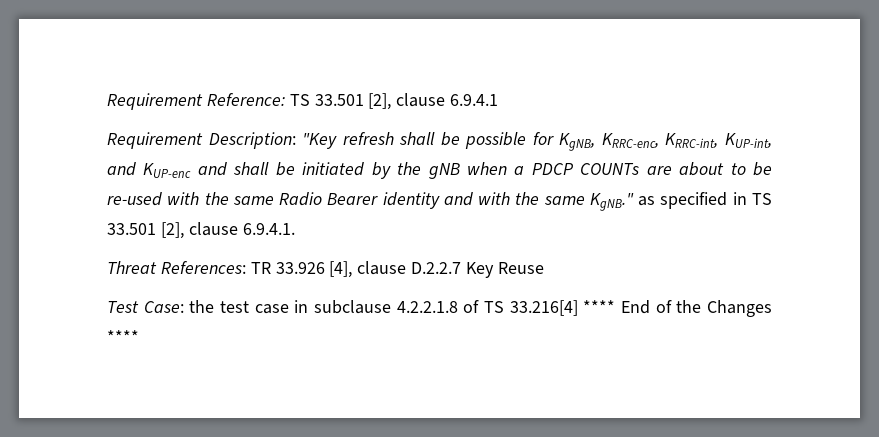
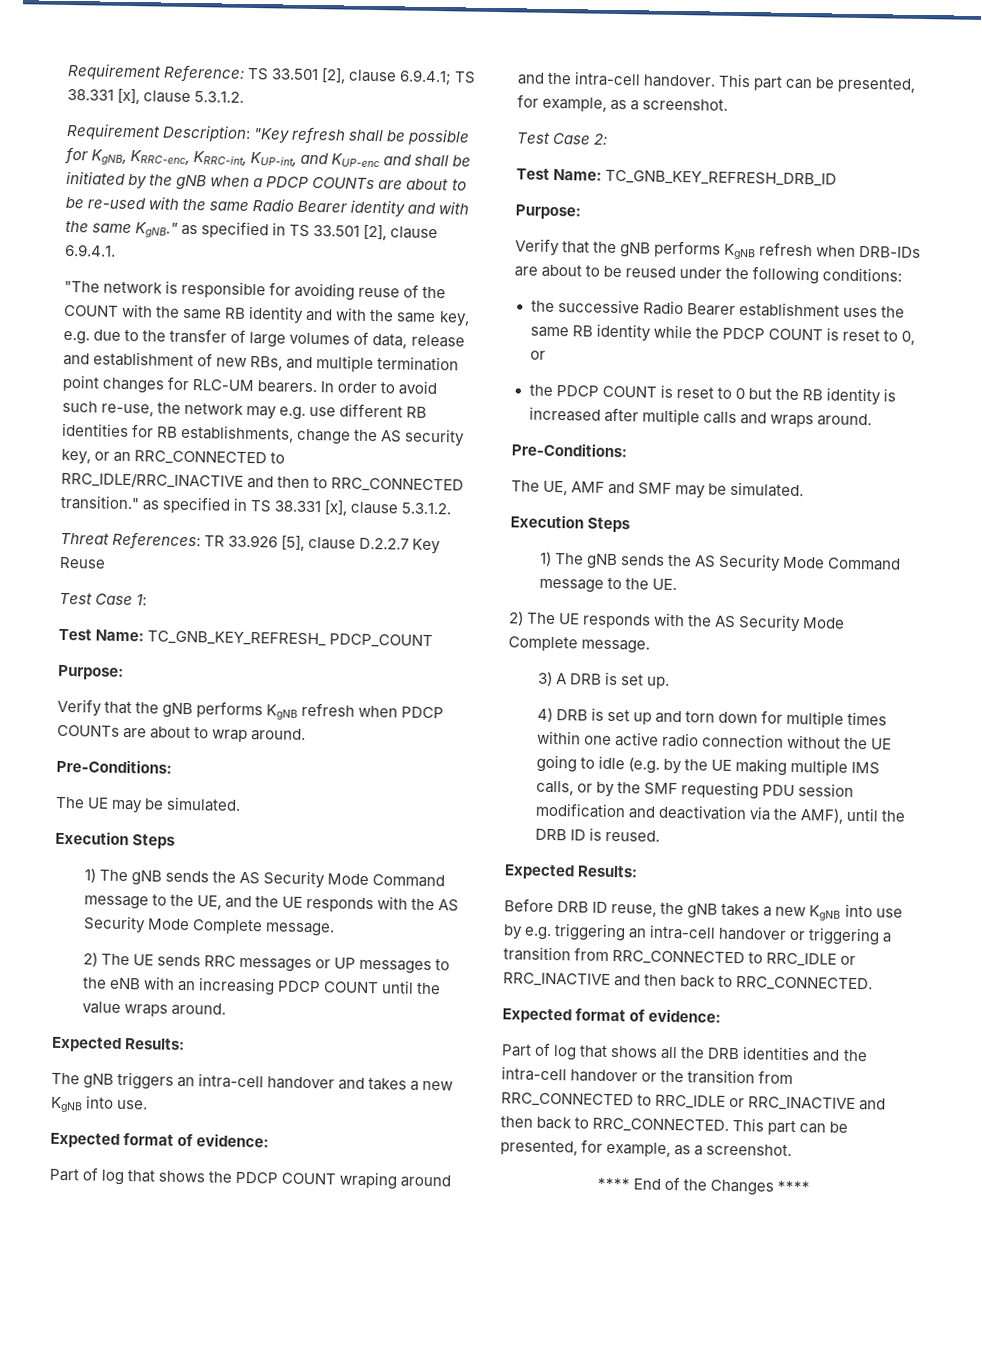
- Requirement Reference: TS 33.501 [2], clause 6.9.4.1
+ Requirement Reference: TS 33.501 [2], clause 6.9.4.1; TS 38.331 [x], clause 5.3.1.2.
+ "The network is responsible for avoiding reuse of the COUNT with the same RB identity and with the same key, e.g. due to the transfer of large volumes of data, release and establishment of new RBs, and multiple termination point changes for RLC-UM bearers. In order to avoid such re-use, the network may e.g. use different RB identities for RB establishments, change the AS security key, or an RRC_CONNECTED to RRC_IDLE/RRC_INACTIVE and then to RRC_CONNECTED transition." as specified in TS 38.331 [x], clause 5.3.1.2.
- Threat References: TR 33.926 [4], clause D.2.2.7 Key Reuse
+ Threat References: TR 33.926 [5], clause D.2.2.7 Key Reuse
- Test Case: the test case in subclause 4.2.2.1.8 of TS 33.216[4] **** End of the Changes ****
+ Test Case 1:
+ Test Name: TC_GNB_KEY_REFRESH_ PDCP_COUNT
+ Purpose:
+ Verify that the gNB performs KgNB refresh when PDCP COUNTs are about to wrap around.
+ Pre-Conditions:
+ The UE may be simulated.
+ Execution Steps
+ 1) The gNB sends the AS Security Mode Command message to the UE, and the UE responds with the AS Security Mode Complete message.
+ 2) The UE sends RRC messages or UP messages to the eNB with an increasing PDCP COUNT until the value wraps around.
+ Expected Results:
+ The gNB triggers an intra-cell handover and takes a new KgNB into use.
+ Expected format of evidence:
+ Part of log that shows the PDCP COUNT wraping around and the intra-cell handover. This part can be presented, for example, as a screenshot.
+ Test Case 2:
+ Test Name: TC_GNB_KEY_REFRESH_DRB_ID
+ Purpose:
+ Verify that the gNB performs KgNB refresh when DRB-IDs are about to be reused under the following conditions:
+ the successive Radio Bearer establishment uses the same RB identity while the PDCP COUNT is reset to 0, or
+ the PDCP COUNT is reset to 0 but the RB identity is increased after multiple calls and wraps around.
+ Pre-Conditions:
+ The UE, AMF and SMF may be simulated.
+ Execution Steps
+ 1) The gNB sends the AS Security Mode Command message to the UE.
+ 2) The UE responds with the AS Security Mode Complete message.
+ 3) A DRB is set up.
+ 4) DRB is set up and torn down for multiple times within one active radio connection without the UE going to idle (e.g. by the UE making multiple IMS calls, or by the SMF requesting PDU session modification and deactivation via the AMF), until the DRB ID is reused.
+ Expected Results:
+ Before DRB ID reuse, the gNB takes a new KgNB into use by e.g. triggering an intra-cell handover or triggering a transition from RRC_CONNECTED to RRC_IDLE or RRC_INACTIVE and then back to RRC_CONNECTED.
+ Expected format of evidence:
+ Part of log that shows all the DRB identities and the intra-cell handover or the transition from RRC_CONNECTED to RRC_IDLE or RRC_INACTIVE and then back to RRC_CONNECTED. This part can be presented, for example, as a screenshot.
+ **** End of the Changes ****

